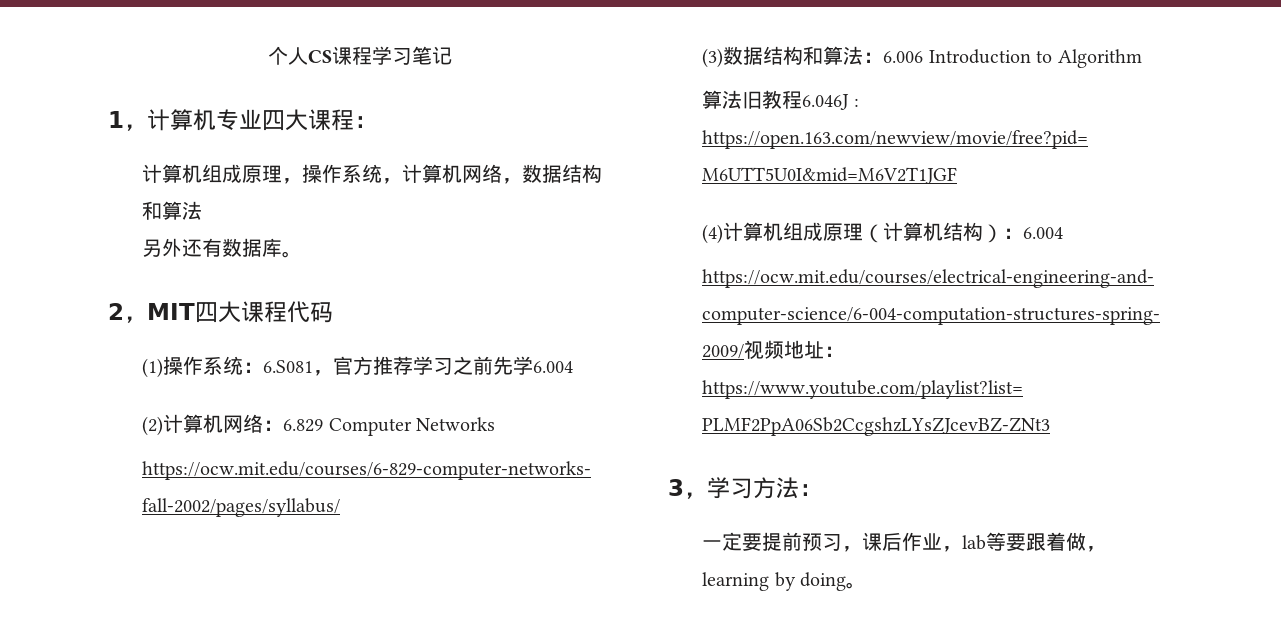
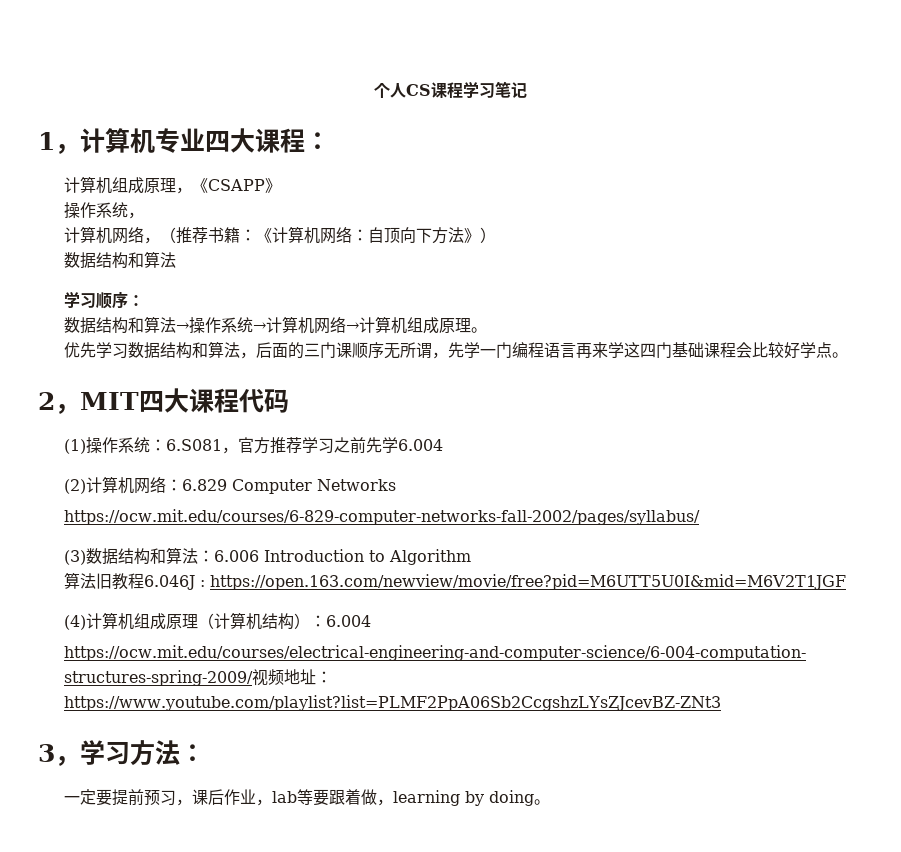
- 计算机组成原理，操作系统，计算机网络，数据结构和算法
- 另外还有数据库。
+ 计算机组成原理，《CSAPP》
+ 操作系统，
+ 计算机网络，（推荐书籍：《计算机网络：自顶向下方法》）
+ 数据结构和算法
+ 学习顺序：
+ 数据结构和算法→操作系统→计算机网络→计算机组成原理。
+ 优先学习数据结构和算法，后面的三门课顺序无所谓，先学一门编程语言再来学这四门基础课程会比较好学点。

